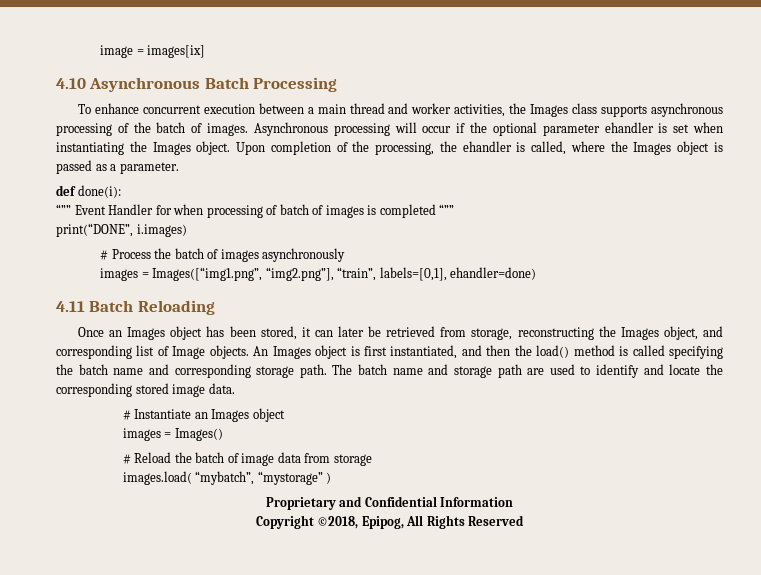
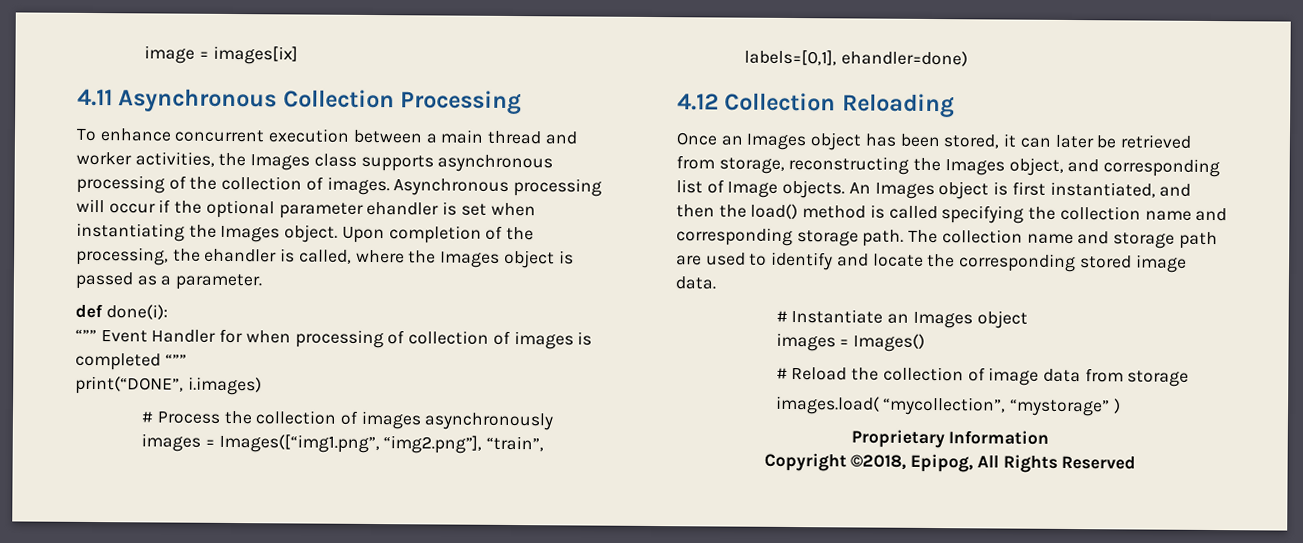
- 4.10 Asynchronous Batch Processing
+ 4.11 Asynchronous Collection Processing
- To enhance concurrent execution between a main thread and worker activities, the Images class supports asynchronous processing of the batch of images.
+ To enhance concurrent execution between a main thread and worker activities, the Images class supports asynchronous processing of the collection of images.
- “”” Event Handler for when processing of batch of images is completed “””
+ “”” Event Handler for when processing of collection of images is completed “””
- # Process the batch of images asynchronously
+ # Process the collection of images asynchronously
- 4.11 Batch Reloading
+ 4.12 Collection Reloading
- An Images object is first instantiated, and then the load() method is called specifying the batch name and corresponding storage path.
+ An Images object is first instantiated, and then the load() method is called specifying the collection name and corresponding storage path.
- The batch name and storage path are used to identify and locate the corresponding stored image data.
+ The collection name and storage path are used to identify and locate the corresponding stored image data.
- # Reload the batch of image data from storage
+ # Reload the collection of image data from storage
- images.load( “mybatch”, “mystorage” )
+ images.load( “mycollection”, “mystorage” )
- Proprietary and Confidential Information
+ Proprietary Information

